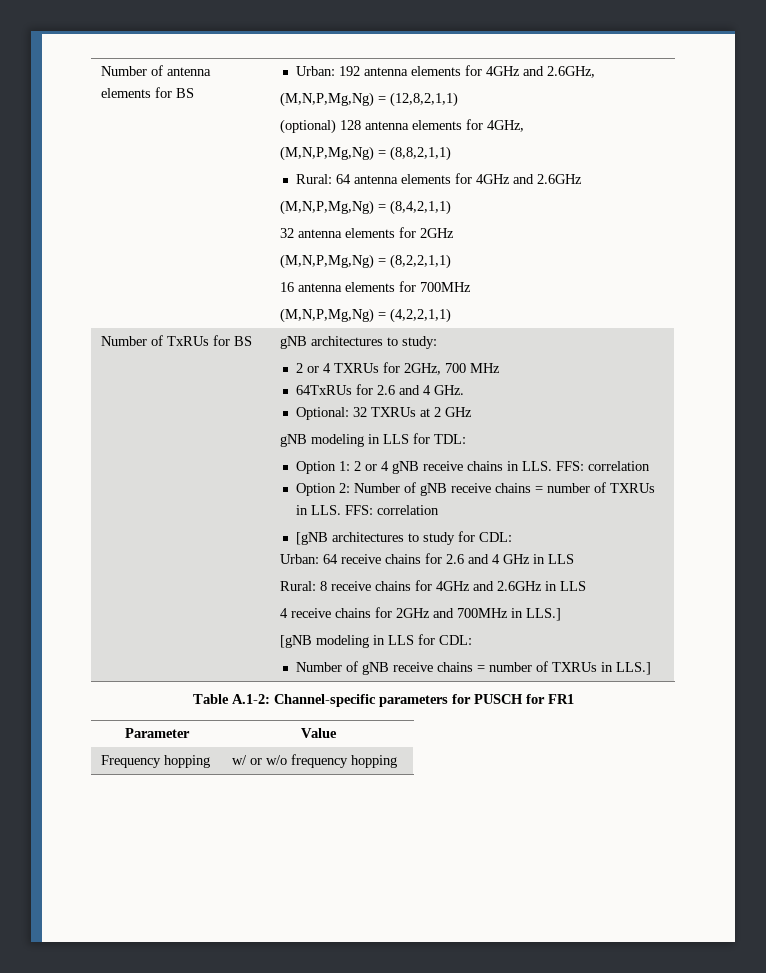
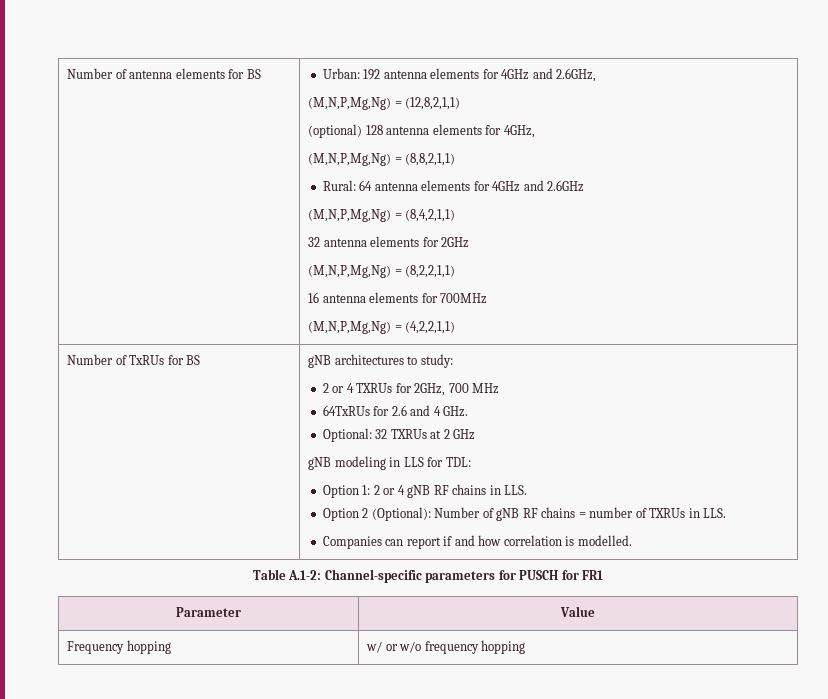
- Option 1: 2 or 4 gNB receive chains in LLS. FFS: correlation
- Option 2: Number of gNB receive chains = number of TXRUs in LLS. FFS: correlation
- [gNB architectures to study for CDL:
- Urban: 64 receive chains for 2.6 and 4 GHz in LLS
- Rural: 8 receive chains for 4GHz and 2.6GHz in LLS
- 4 receive chains for 2GHz and 700MHz in LLS.]
- [gNB modeling in LLS for CDL:
- Number of gNB receive chains = number of TXRUs in LLS.]
+ Option 1: 2 or 4 gNB RF chains in LLS.
+ Option 2 (Optional): Number of gNB RF chains = number of TXRUs in LLS.
+ Companies can report if and how correlation is modelled.

